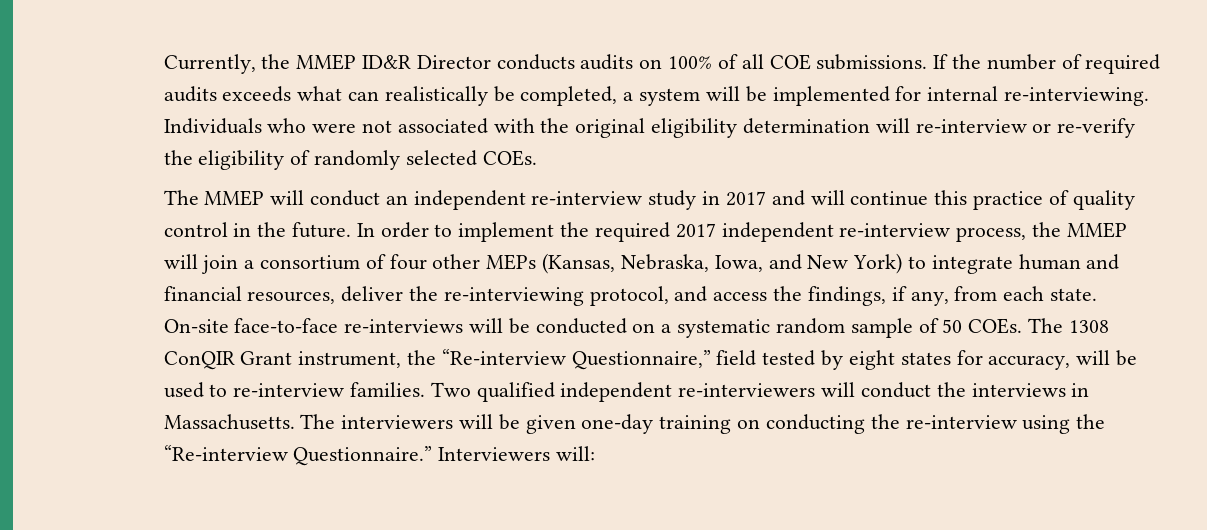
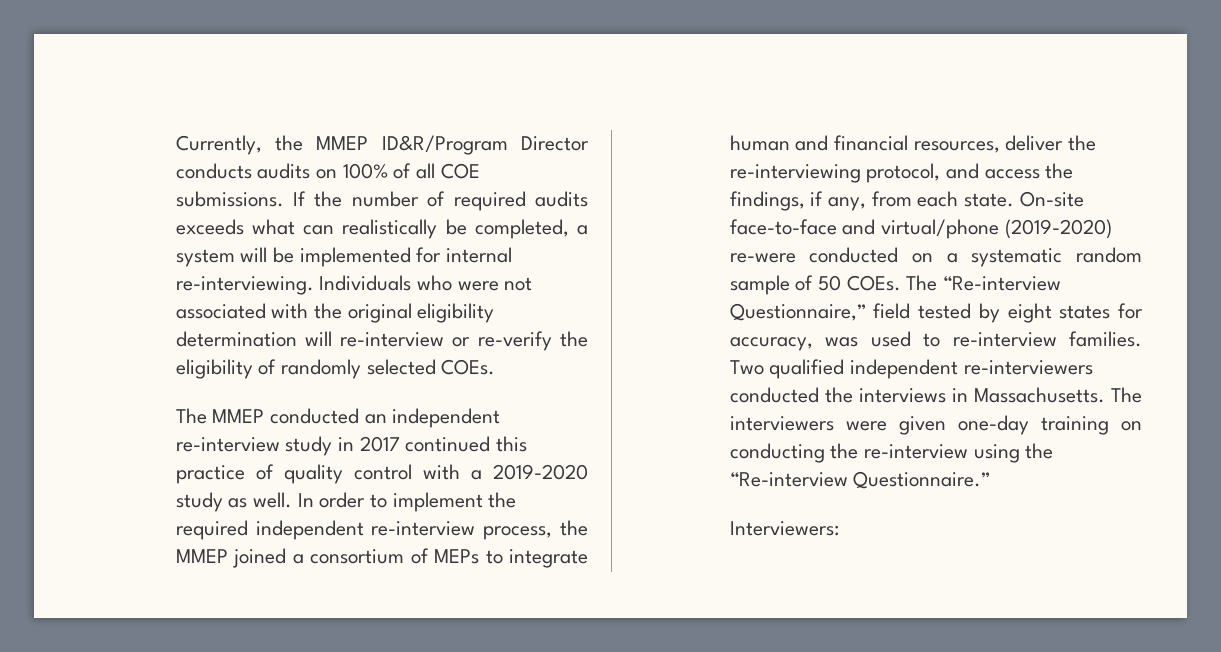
- Currently, the MMEP ID&R Director conducts audits on 100% of all COE submissions.
+ Currently, the MMEP ID&R/Program Director conducts audits on 100% of all COE submissions.
- The MMEP will conduct an independent re-interview study in 2017 and will continue this practice of quality control in the future.
+ The MMEP conducted an independent re-interview study in 2017 continued this practice of quality control with a 2019-2020 study as well.
- In order to implement the required 2017 independent re-interview process, the MMEP will join a consortium of four other MEPs (Kansas, Nebraska, Iowa, and New York) to integrate human and financial resources, deliver the re-interviewing protocol, and access the findings, if any, from each state.
+ In order to implement the required independent re-interview process, the MMEP joined a consortium of MEPs to integrate human and financial resources, deliver the re-interviewing protocol, and access the findings, if any, from each state.
- On-site face-to-face re-interviews will be conducted on a systematic random sample of 50 COEs.
+ On-site face-to-face and virtual/phone (2019-2020) re-were conducted on a systematic random sample of 50 COEs.
- The 1308 ConQIR Grant instrument, the “Re-interview Questionnaire,” field tested by eight states for accuracy, will be used to re-interview families.
+ The “Re-interview Questionnaire,” field tested by eight states for accuracy, was used to re-interview families.
- Two qualified independent re-interviewers will conduct the interviews in Massachusetts.
+ Two qualified independent re-interviewers conducted the interviews in Massachusetts.
- The interviewers will be given one-day training on conducting the re-interview using the “Re-interview Questionnaire.” Interviewers will:
+ The interviewers were given one-day training on conducting the re-interview using the “Re-interview Questionnaire.”
+ Interviewers:

